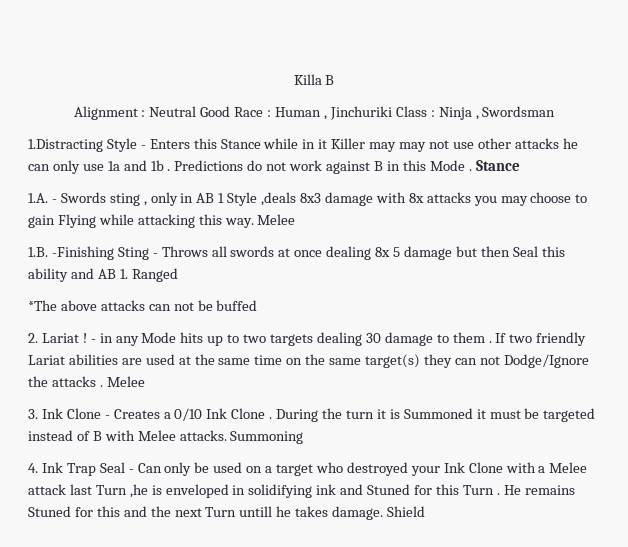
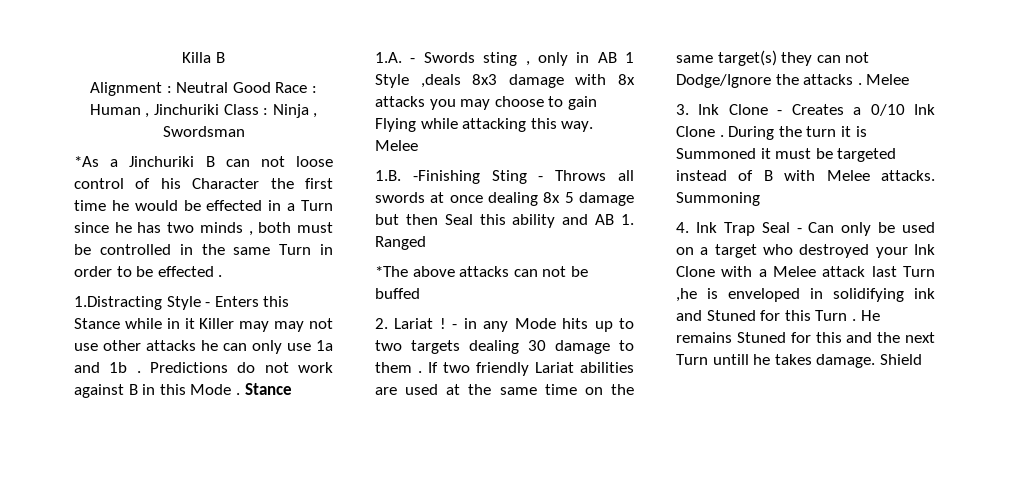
+ *As a Jinchuriki B can not loose control of his Character the first time he would be effected in a Turn since he has two minds , both must be controlled in the same Turn in order to be effected .

